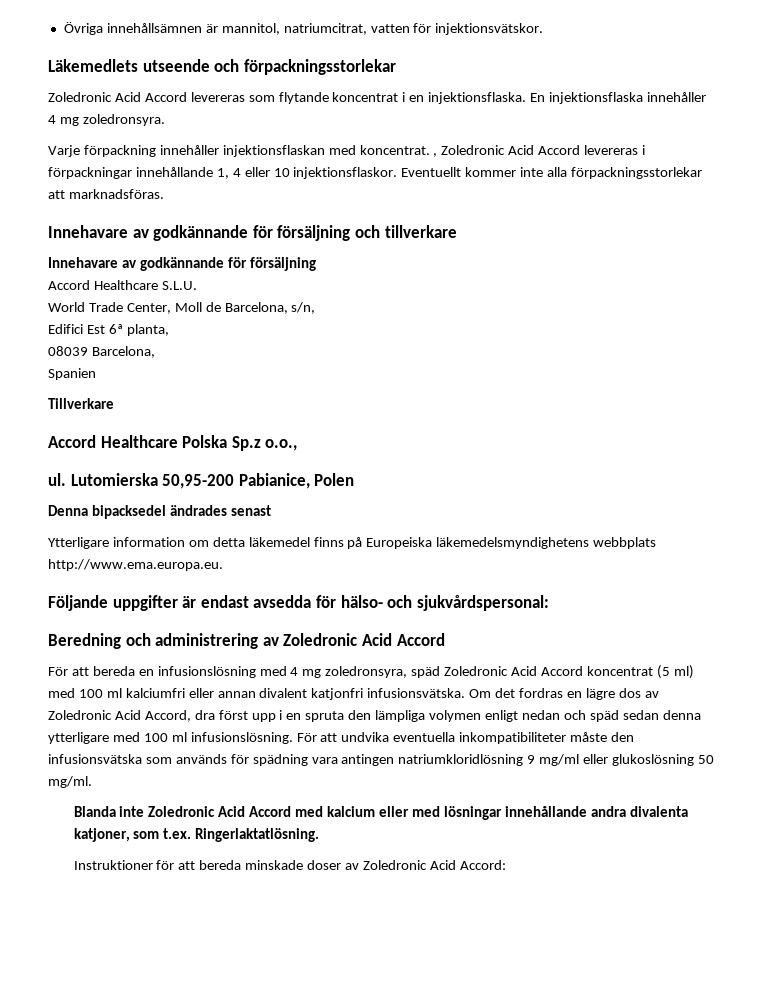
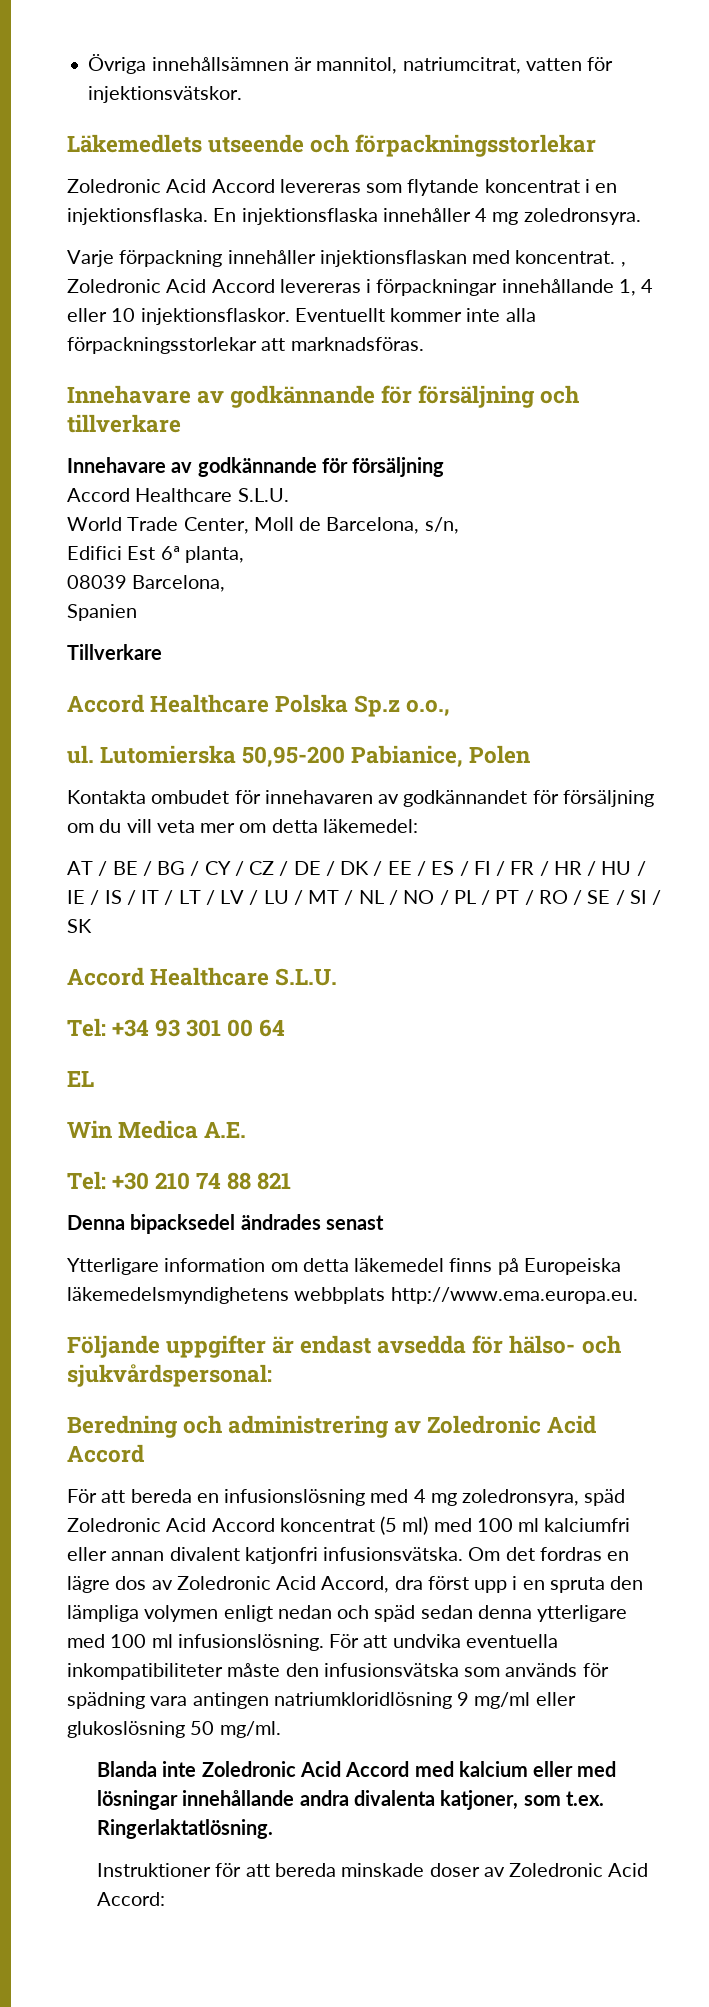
+ Kontakta ombudet för innehavaren av godkännandet för försäljning om du vill veta mer om detta läkemedel:
+ AT / BE / BG / CY / CZ / DE / DK / EE / ES / FI / FR / HR / HU / IE / IS / IT / LT / LV / LU / MT / NL / NO / PL / PT / RO / SE / SI / SK
+ Accord Healthcare S.L.U.
+ Tel: +34 93 301 00 64
+ EL
+ Win Medica Α.Ε.
+ Τel: +30 210 74 88 821

